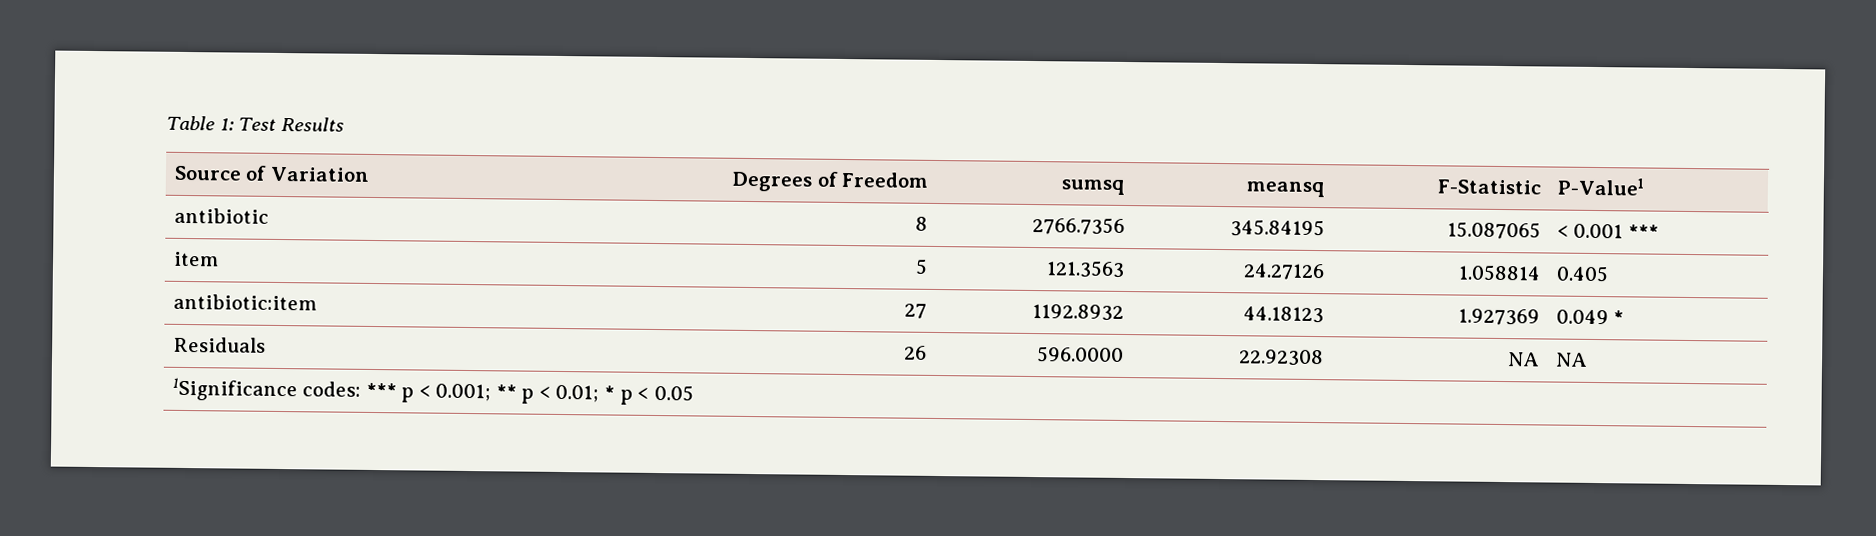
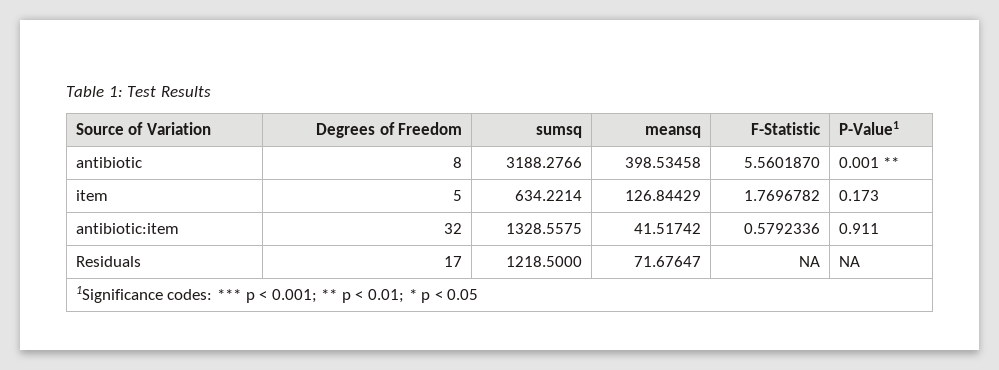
- antibiotic | 8 | 2766.7356 | 345.84195 | 15.087065 | < 0.001 ***
- item | 5 | 121.3563 | 24.27126 | 1.058814 | 0.405
- antibiotic:item | 27 | 1192.8932 | 44.18123 | 1.927369 | 0.049 *
- Residuals | 26 | 596.0000 | 22.92308 | NA | NA
+ antibiotic | 8 | 3188.2766 | 398.53458 | 5.5601870 | 0.001 **
+ item | 5 | 634.2214 | 126.84429 | 1.7696782 | 0.173
+ antibiotic:item | 32 | 1328.5575 | 41.51742 | 0.5792336 | 0.911
+ Residuals | 17 | 1218.5000 | 71.67647 | NA | NA

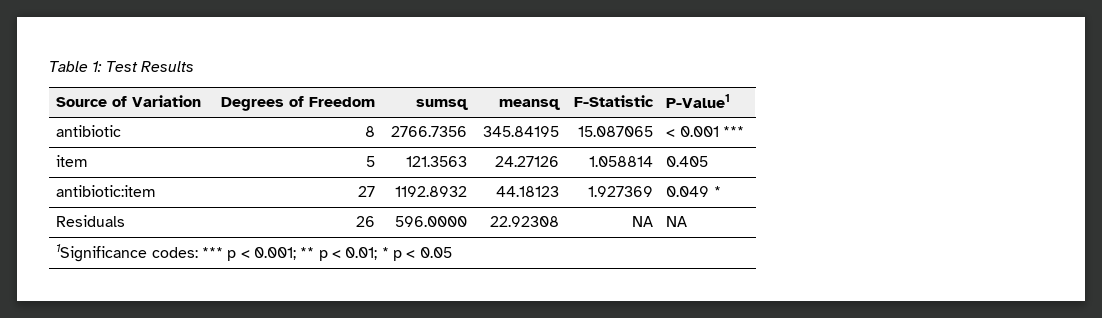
- antibiotic | 8 | 3188.2766 | 398.53458 | 5.5601870 | 0.001 **
- item | 5 | 634.2214 | 126.84429 | 1.7696782 | 0.173
- antibiotic:item | 32 | 1328.5575 | 41.51742 | 0.5792336 | 0.911
- Residuals | 17 | 1218.5000 | 71.67647 | NA | NA
+ antibiotic | 8 | 2766.7356 | 345.84195 | 15.087065 | < 0.001 ***
+ item | 5 | 121.3563 | 24.27126 | 1.058814 | 0.405
+ antibiotic:item | 27 | 1192.8932 | 44.18123 | 1.927369 | 0.049 *
+ Residuals | 26 | 596.0000 | 22.92308 | NA | NA

